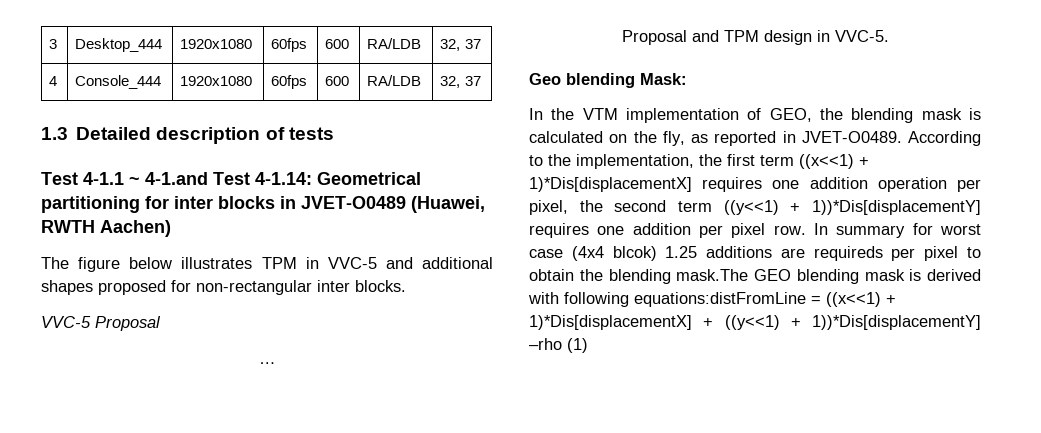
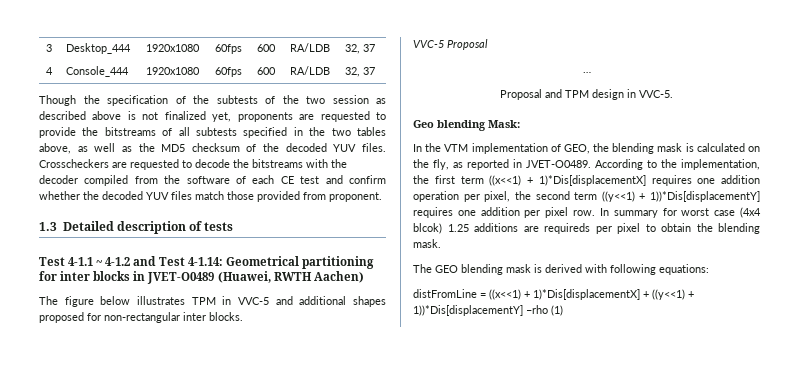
+ Though the specification of the subtests of the two session as described above is not finalized yet, proponents are requested to provide the bitstreams of all subtests specified in the two tables above, as well as the MD5 checksum of the decoded YUV files. Crosscheckers are requested to decode the bitstreams with the decoder compiled from the software of each CE test and confirm whether the decoded YUV files match those provided from proponent.
- Test 4-1.1 ~ 4-1.and Test 4-1.14: Geometrical partitioning for inter blocks in JVET-O0489 (Huawei, RWTH Aachen)
+ Test 4-1.1 ~ 4-1.2 and Test 4-1.14: Geometrical partitioning for inter blocks in JVET-O0489 (Huawei, RWTH Aachen)
- In summary for worst case (4x4 blcok) 1.25 additions are requireds per pixel to obtain the blending mask.The GEO blending mask is derived with following equations:distFromLine = ((x<<1) + 1)*Dis[displacementX] + ((y<<1) + 1))*Dis[displacementY] –rho (1)
+ In summary for worst case (4x4 blcok) 1.25 additions are requireds per pixel to obtain the blending mask.
+ The GEO blending mask is derived with following equations:
+ distFromLine = ((x<<1) + 1)*Dis[displacementX] + ((y<<1) + 1))*Dis[displacementY] –rho (1)

